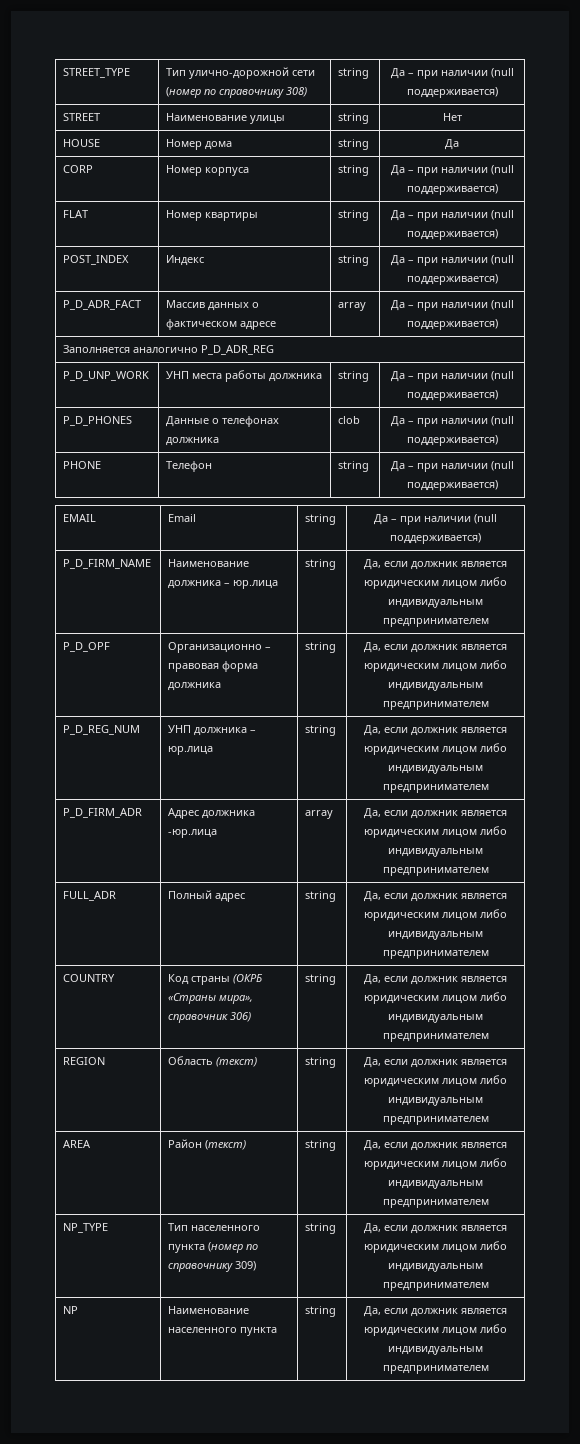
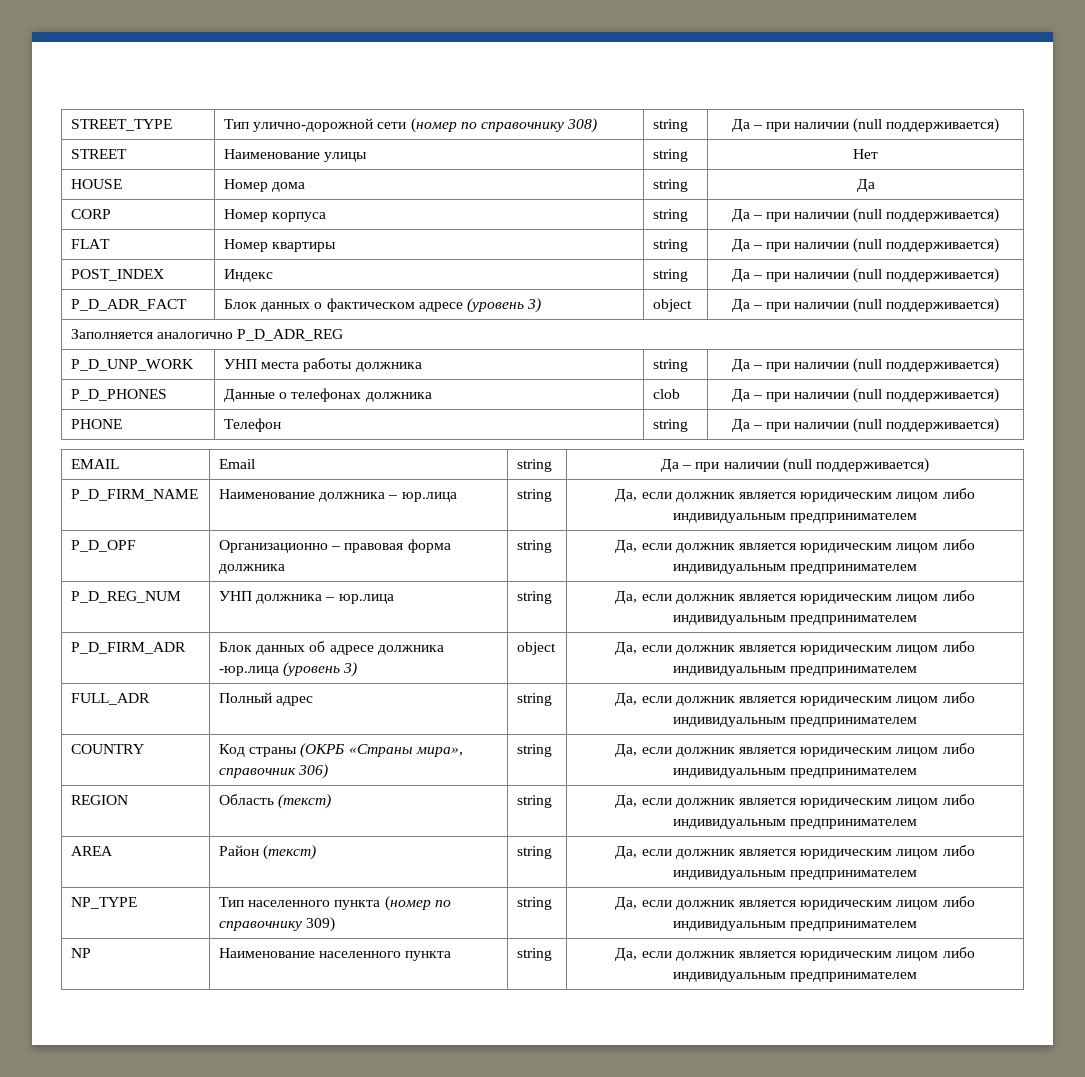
- P_D_ADR_FACT | Массив данных о фактическом адресе | array | Да – при наличии (null поддерживается)
+ P_D_ADR_FACT | Блок данных о фактическом адресе (уровень 3) | object | Да – при наличии (null поддерживается)
- P_D_FIRM_ADR | Адрес должника -юр.лица | array | Да, если должник является юридическим лицом либо индивидуальным предпринимателем
+ P_D_FIRM_ADR | Блок данных об адресе должника -юр.лица (уровень 3) | object | Да, если должник является юридическим лицом либо индивидуальным предпринимателем

